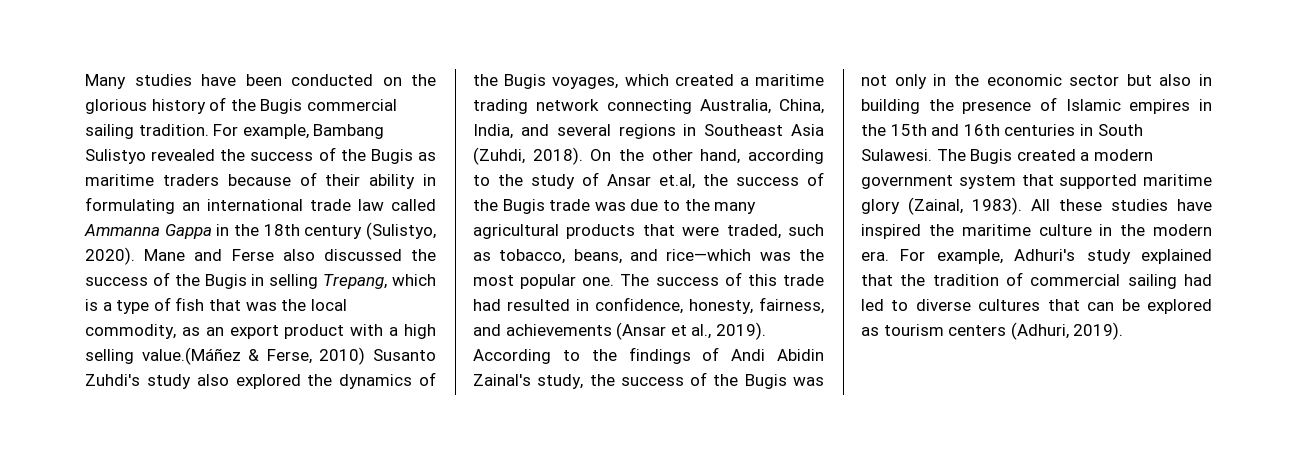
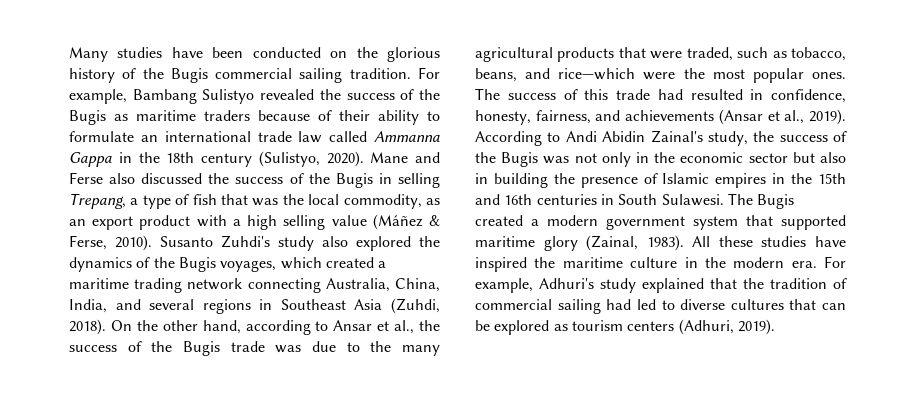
- For example, Bambang Sulistyo revealed the success of the Bugis as maritime traders because of their ability in formulating an international trade law called Ammanna Gappa in the 18th century (Sulistyo, 2020).
+ For example, Bambang Sulistyo revealed the success of the Bugis as maritime traders because of their ability to formulate an international trade law called Ammanna Gappa in the 18th century (Sulistyo, 2020).
- Mane and Ferse also discussed the success of the Bugis in selling Trepang, which is a type of fish that was the local commodity, as an export product with a high selling value.(Máñez & Ferse, 2010) Susanto Zuhdi's study also explored the dynamics of the Bugis voyages, which created a maritime trading network connecting Australia, China, India, and several regions in Southeast Asia (Zuhdi, 2018).
+ Mane and Ferse also discussed the success of the Bugis in selling Trepang, a type of fish that was the local commodity, as an export product with a high selling value (Máñez & Ferse, 2010). Susanto Zuhdi's study also explored the dynamics of the Bugis voyages, which created a maritime trading network connecting Australia, China, India, and several regions in Southeast Asia (Zuhdi, 2018).
- On the other hand, according to the study of Ansar et.al, the success of the Bugis trade was due to the many agricultural products that were traded, such as tobacco, beans, and rice—which was the most popular one.
+ On the other hand, according to Ansar et al., the success of the Bugis trade was due to the many agricultural products that were traded, such as tobacco, beans, and rice—which were the most popular ones.
- According to the findings of Andi Abidin Zainal's study, the success of the Bugis was not only in the economic sector but also in building the presence of Islamic empires in the 15th and 16th centuries in South Sulawesi.
+ According to Andi Abidin Zainal's study, the success of the Bugis was not only in the economic sector but also in building the presence of Islamic empires in the 15th and 16th centuries in South Sulawesi.

